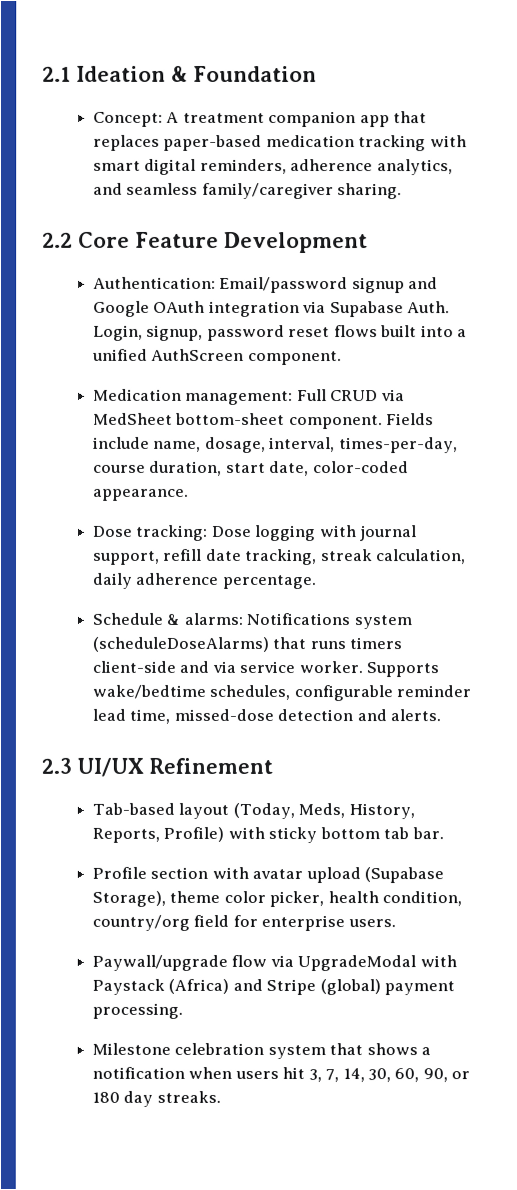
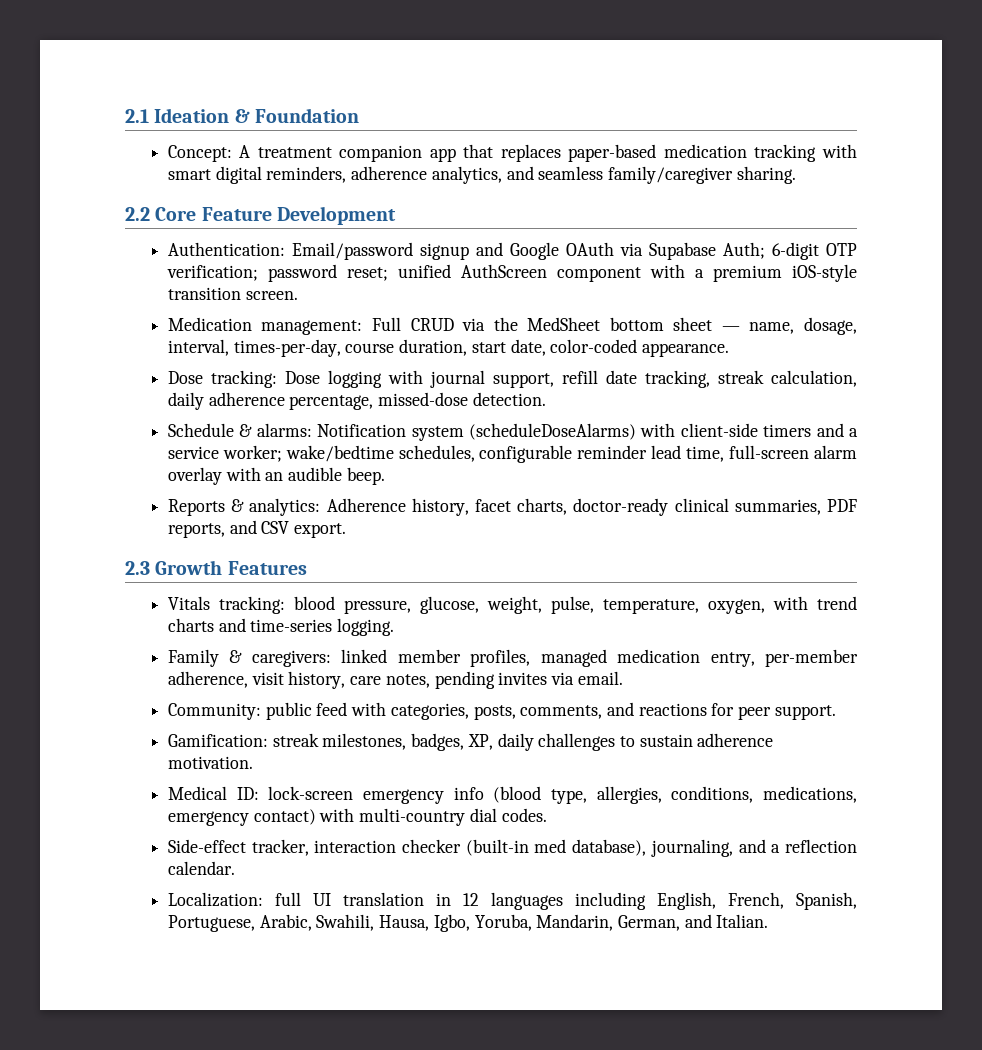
- Authentication: Email/password signup and Google OAuth integration via Supabase Auth. Login, signup, password reset flows built into a unified AuthScreen component.
+ Authentication: Email/password signup and Google OAuth via Supabase Auth; 6-digit OTP verification; password reset; unified AuthScreen component with a premium iOS-style transition screen.
- Medication management: Full CRUD via MedSheet bottom-sheet component. Fields include name, dosage, interval, times-per-day, course duration, start date, color-coded appearance.
+ Medication management: Full CRUD via the MedSheet bottom sheet — name, dosage, interval, times-per-day, course duration, start date, color-coded appearance.
- Dose tracking: Dose logging with journal support, refill date tracking, streak calculation, daily adherence percentage.
+ Dose tracking: Dose logging with journal support, refill date tracking, streak calculation, daily adherence percentage, missed-dose detection.
- Schedule & alarms: Notifications system (scheduleDoseAlarms) that runs timers client-side and via service worker. Supports wake/bedtime schedules, configurable reminder lead time, missed-dose detection and alerts.
- 2.3 UI/UX Refinement
- Tab-based layout (Today, Meds, History, Reports, Profile) with sticky bottom tab bar.
- Profile section with avatar upload (Supabase Storage), theme color picker, health condition, country/org field for enterprise users.
- Paywall/upgrade flow via UpgradeModal with Paystack (Africa) and Stripe (global) payment processing.
- Milestone celebration system that shows a notification when users hit 3, 7, 14, 30, 60, 90, or 180 day streaks.
+ Schedule & alarms: Notification system (scheduleDoseAlarms) with client-side timers and a service worker; wake/bedtime schedules, configurable reminder lead time, full-screen alarm overlay with an audible beep.
+ Reports & analytics: Adherence history, facet charts, doctor-ready clinical summaries, PDF reports, and CSV export.
+ 2.3 Growth Features
+ Vitals tracking: blood pressure, glucose, weight, pulse, temperature, oxygen, with trend charts and time-series logging.
+ Family & caregivers: linked member profiles, managed medication entry, per-member adherence, visit history, care notes, pending invites via email.
+ Community: public feed with categories, posts, comments, and reactions for peer support.
+ Gamification: streak milestones, badges, XP, daily challenges to sustain adherence motivation.
+ Medical ID: lock-screen emergency info (blood type, allergies, conditions, medications, emergency contact) with multi-country dial codes.
+ Side-effect tracker, interaction checker (built-in med database), journaling, and a reflection calendar.
+ Localization: full UI translation in 12 languages including English, French, Spanish, Portuguese, Arabic, Swahili, Hausa, Igbo, Yoruba, Mandarin, German, and Italian.

